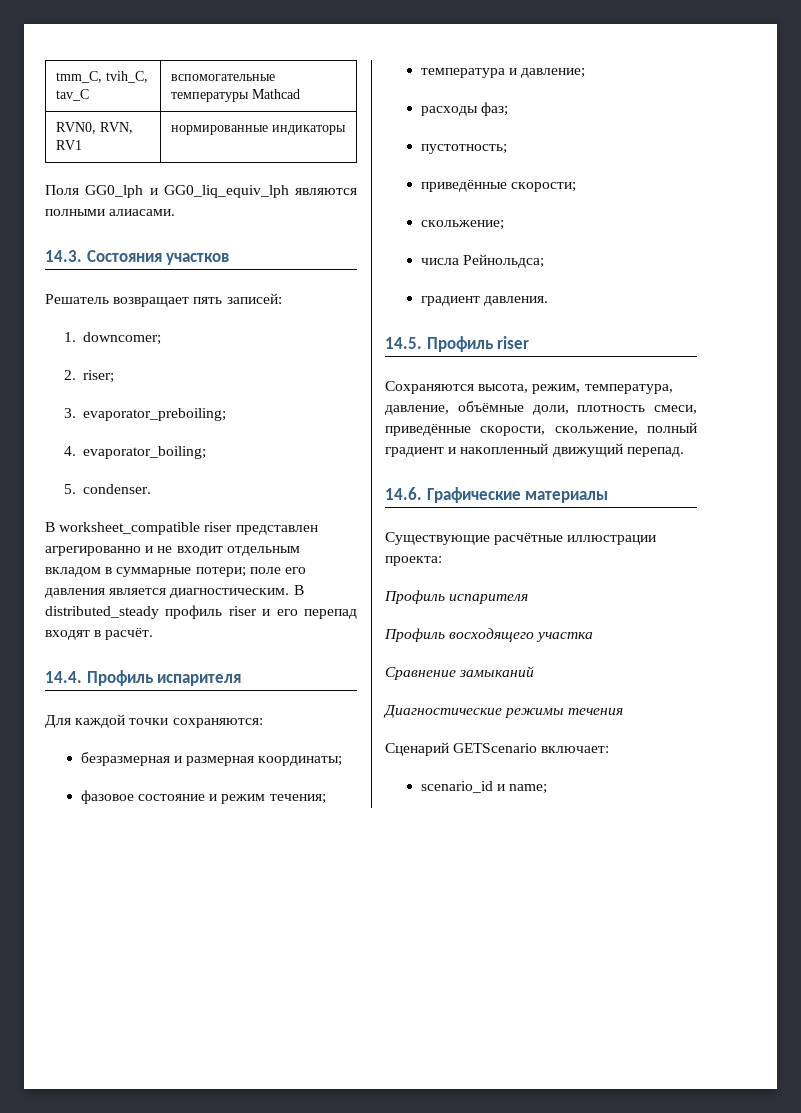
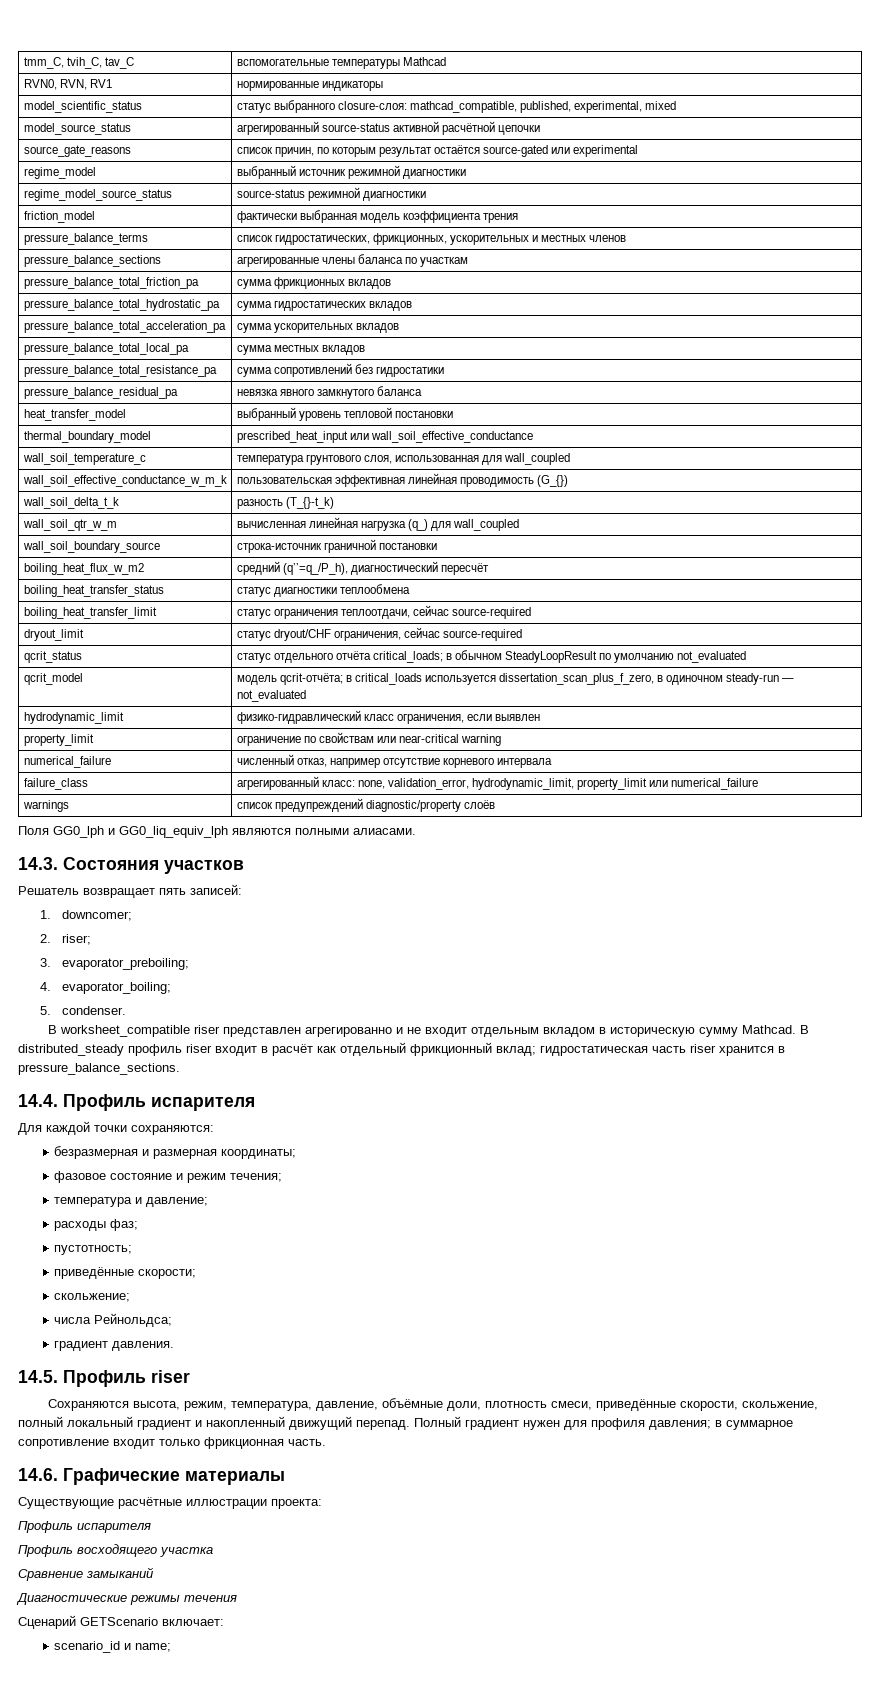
+ model_scientific_status | статус выбранного closure-слоя: mathcad_compatible, published, experimental, mixed
+ model_source_status | агрегированный source-status активной расчётной цепочки
+ source_gate_reasons | список причин, по которым результат остаётся source-gated или experimental
+ regime_model | выбранный источник режимной диагностики
+ regime_model_source_status | source-status режимной диагностики
+ friction_model | фактически выбранная модель коэффициента трения
+ pressure_balance_terms | список гидростатических, фрикционных, ускорительных и местных членов
+ pressure_balance_sections | агрегированные члены баланса по участкам
+ pressure_balance_total_friction_pa | сумма фрикционных вкладов
+ pressure_balance_total_hydrostatic_pa | сумма гидростатических вкладов
+ pressure_balance_total_acceleration_pa | сумма ускорительных вкладов
+ pressure_balance_total_local_pa | сумма местных вкладов
+ pressure_balance_total_resistance_pa | сумма сопротивлений без гидростатики
+ pressure_balance_residual_pa | невязка явного замкнутого баланса
+ heat_transfer_model | выбранный уровень тепловой постановки
+ thermal_boundary_model | prescribed_heat_input или wall_soil_effective_conductance
+ wall_soil_temperature_c | температура грунтового слоя, использованная для wall_coupled
+ wall_soil_effective_conductance_w_m_k | пользовательская эффективная линейная проводимость (G_{})
+ wall_soil_delta_t_k | разность (T_{}-t_k)
+ wall_soil_qtr_w_m | вычисленная линейная нагрузка (q_) для wall_coupled
+ wall_soil_boundary_source | строка-источник граничной постановки
+ boiling_heat_flux_w_m2 | средний (q’’=q_/P_h), диагностический пересчёт
+ boiling_heat_transfer_status | статус диагностики теплообмена
+ boiling_heat_transfer_limit | статус ограничения теплоотдачи, сейчас source-required
+ dryout_limit | статус dryout/CHF ограничения, сейчас source-required
+ qcrit_status | статус отдельного отчёта critical_loads; в обычном SteadyLoopResult по умолчанию not_evaluated
+ qcrit_model | модель qcrit-отчёта; в critical_loads используется dissertation_scan_plus_f_zero, в одиночном steady-run — not_evaluated
+ hydrodynamic_limit | физико-гидравлический класс ограничения, если выявлен
+ property_limit | ограничение по свойствам или near-critical warning
+ numerical_failure | численный отказ, например отсутствие корневого интервала
+ failure_class | агрегированный класс: none, validation_error, hydrodynamic_limit, property_limit или numerical_failure
+ warnings | список предупреждений diagnostic/property слоёв
- В worksheet_compatible riser представлен агрегированно и не входит отдельным вкладом в суммарные потери; поле его давления является диагностическим. В distributed_steady профиль riser и его перепад входят в расчёт.
+ В worksheet_compatible riser представлен агрегированно и не входит отдельным вкладом в историческую сумму Mathcad. В distributed_steady профиль riser входит в расчёт как отдельный фрикционный вклад; гидростатическая часть riser хранится в pressure_balance_sections.
- Сохраняются высота, режим, температура, давление, объёмные доли, плотность смеси, приведённые скорости, скольжение, полный градиент и накопленный движущий перепад.
+ Сохраняются высота, режим, температура, давление, объёмные доли, плотность смеси, приведённые скорости, скольжение, полный локальный градиент и накопленный движущий перепад. Полный градиент нужен для профиля давления; в суммарное сопротивление входит только фрикционная часть.

